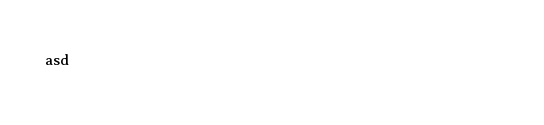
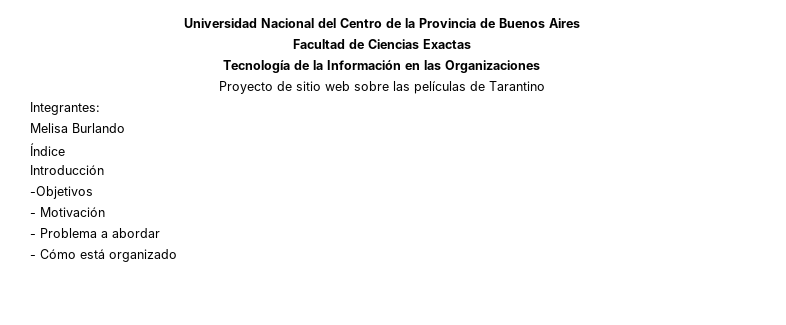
- asd
+ Universidad Nacional del Centro de la Provincia de Buenos Aires
+ Facultad de Ciencias Exactas
+ Tecnología de la Información en las Organizaciones
+ Proyecto de sitio web sobre las películas de Tarantino
+ Integrantes:
+ Melisa Burlando
+ Índice
+ Introducción
+ -Objetivos
+ - Motivación
+ - Problema a abordar
+ - Cómo está organizado

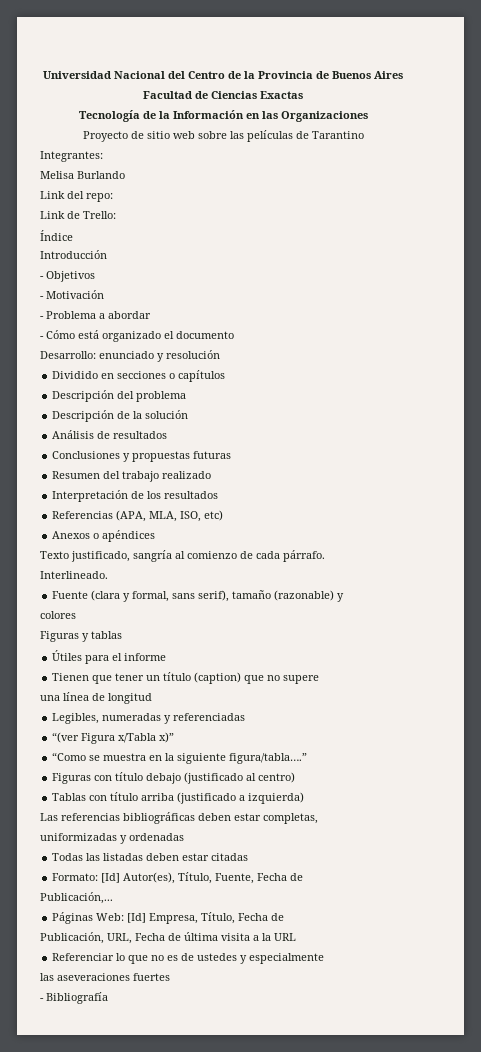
+ Link del repo:
+ Link de Trello:
- -Objetivos
+ - Objetivos
- - Cómo está organizado
+ - Cómo está organizado el documento
+ Desarrollo: enunciado y resolución
+ Dividido en secciones o capítulos
+ Descripción del problema
+ Descripción de la solución
+ Análisis de resultados
+ Conclusiones y propuestas futuras
+ Resumen del trabajo realizado
+ Interpretación de los resultados
+ Referencias (APA, MLA, ISO, etc)
+ Anexos o apéndices
+ Texto justificado, sangría al comienzo de cada párrafo.
+ Interlineado.
+ Fuente (clara y formal, sans serif), tamaño (razonable) y
+ colores
+ Figuras y tablas
+ Útiles para el informe
+ Tienen que tener un título (caption) que no supere
+ una línea de longitud
+ Legibles, numeradas y referenciadas
+ “(ver Figura x/Tabla x)”
+ “Como se muestra en la siguiente figura/tabla….”
+ Figuras con título debajo (justificado al centro)
+ Tablas con título arriba (justificado a izquierda)
+ Las referencias bibliográficas deben estar completas,
+ uniformizadas y ordenadas
+ Todas las listadas deben estar citadas
+ Formato: [Id] Autor(es), Título, Fuente, Fecha de
+ Publicación,...
+ Páginas Web: [Id] Empresa, Título, Fecha de
+ Publicación, URL, Fecha de última visita a la URL
+ Referenciar lo que no es de ustedes y especialmente
+ las aseveraciones fuertes
+ - Bibliografía

